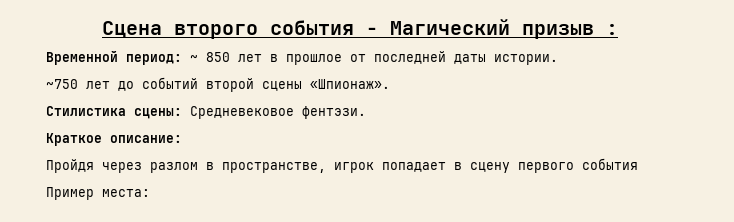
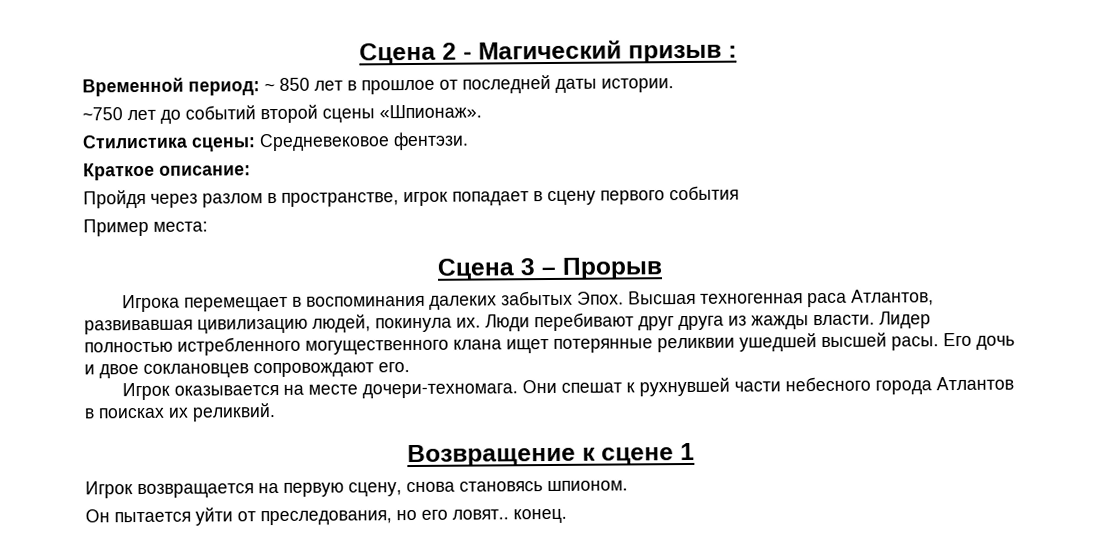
- Сцена второго события - Магический призыв :
+ Сцена 2 - Магический призыв :
+ Сцена 3 – Прорыв
+ Игрока перемещает в воспоминания далеких забытых Эпох. Высшая техногенная раса Атлантов, развивавшая цивилизацию людей, покинула их. Люди перебивают друг друга из жажды власти. Лидер полностью истребленного могущественного клана ищет потерянные реликвии ушедшей высшей расы. Его дочь и двое соклановцев сопровождают его.
+ Игрок оказывается на месте дочери-техномага. Они спешат к рухнувшей части небесного города Атлантов в поисках их реликвий.
+ Возвращение к сцене 1
+ Игрок возвращается на первую сцену, снова становясь шпионом.
+ Он пытается уйти от преследования, но его ловят.. конец.

